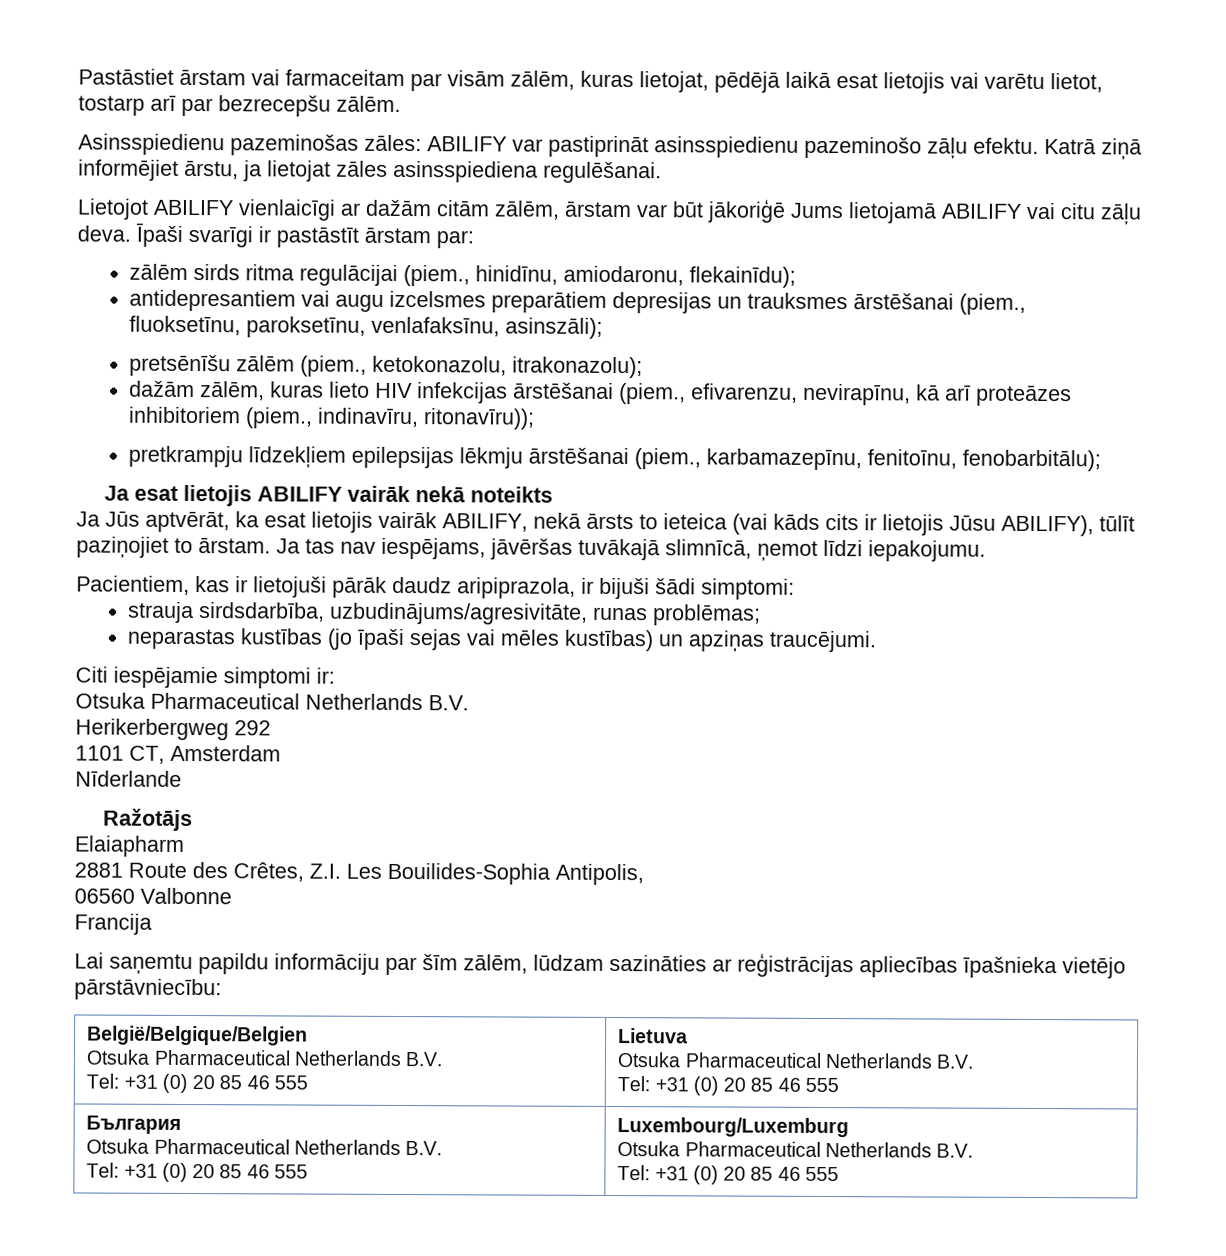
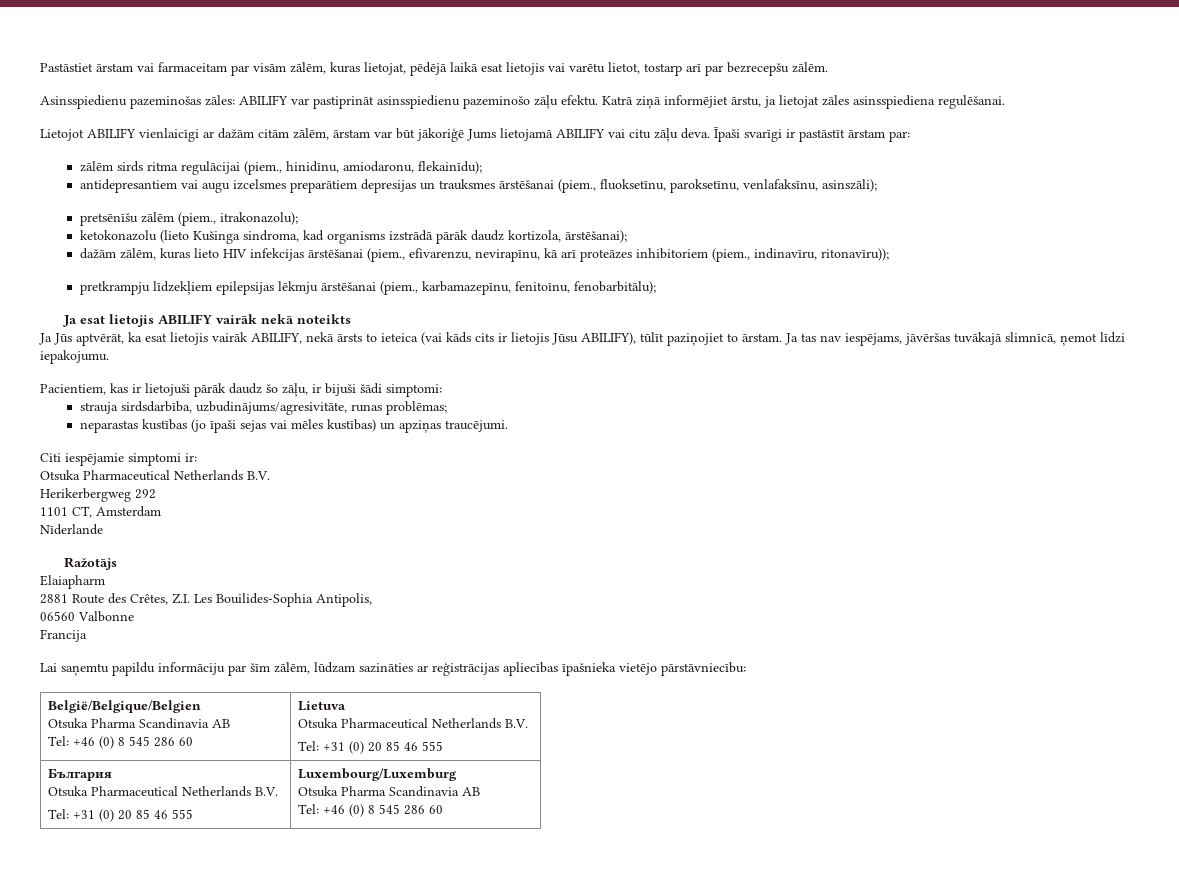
- pretsēnīšu zālēm (piem., ketokonazolu, itrakonazolu);
+ pretsēnīšu zālēm (piem., itrakonazolu);
+ ketokonazolu (lieto Kušinga sindroma, kad organisms izstrādā pārāk daudz kortizola, ārstēšanai);
- Pacientiem, kas ir lietojuši pārāk daudz aripiprazola, ir bijuši šādi simptomi:
+ Pacientiem, kas ir lietojuši pārāk daudz šo zāļu, ir bijuši šādi simptomi:
  België/Belgique/Belgien
- Otsuka Pharmaceutical Netherlands B.V.
- Tel: +31 (0) 20 85 46 555 | Lietuva
+ Otsuka Pharma Scandinavia AB
+ Tel: +46 (0) 8 545 286 60 | Lietuva
  България
  Otsuka Pharmaceutical Netherlands B.V.
  Tel: +31 (0) 20 85 46 555 | Luxembourg/Luxemburg
- Otsuka Pharmaceutical Netherlands B.V.
- Tel: +31 (0) 20 85 46 555
+ Otsuka Pharma Scandinavia AB
+ Tel: +46 (0) 8 545 286 60

